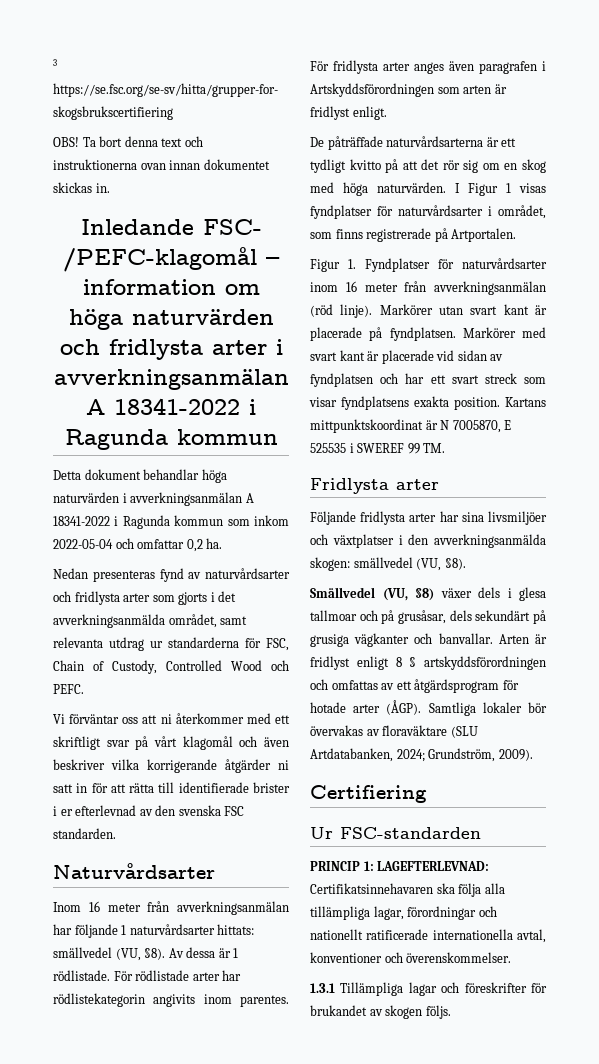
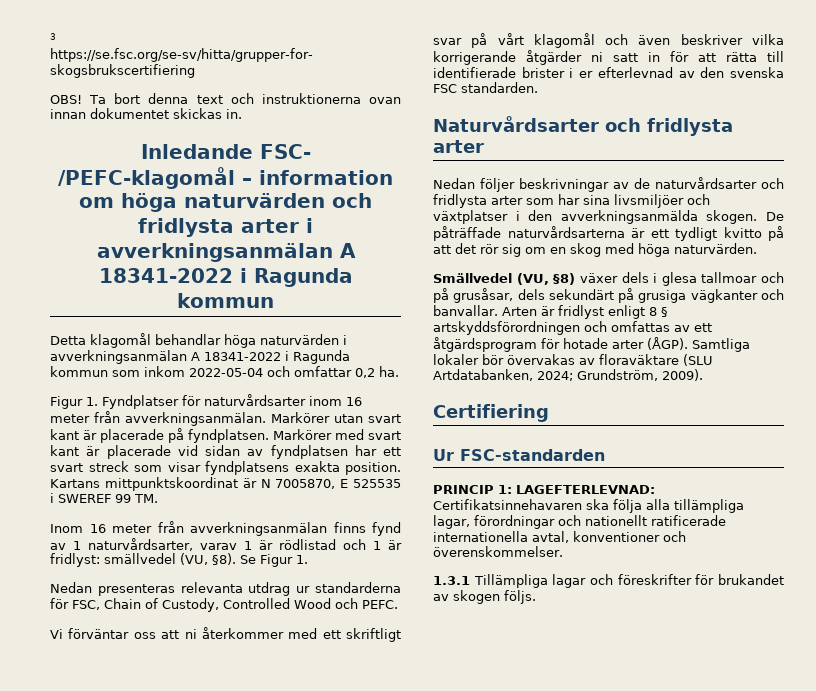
- Detta dokument behandlar höga naturvärden i avverkningsanmälan A 18341-2022 i Ragunda kommun som inkom 2022-05-04 och omfattar 0,2 ha.
+ Detta klagomål behandlar höga naturvärden i avverkningsanmälan A 18341-2022 i Ragunda kommun som inkom 2022-05-04 och omfattar 0,2 ha.
- Nedan presenteras fynd av naturvårdsarter och fridlysta arter som gjorts i det avverkningsanmälda området, samt relevanta utdrag ur standarderna för FSC, Chain of Custody, Controlled Wood och PEFC.
+ Figur 1. Fyndplatser för naturvårdsarter inom 16 meter från avverkningsanmälan. Markörer utan svart kant är placerade på fyndplatsen. Markörer med svart kant är placerade vid sidan av fyndplatsen har ett svart streck som visar fyndplatsens exakta position. Kartans mittpunktskoordinat är N 7005870, E 525535 i SWEREF 99 TM.
+ Inom 16 meter från avverkningsanmälan finns fynd av 1 naturvårdsarter, varav 1 är rödlistad och 1 är fridlyst: smällvedel (VU, §8). Se Figur 1.
+ Nedan presenteras relevanta utdrag ur standarderna för FSC, Chain of Custody, Controlled Wood och PEFC.
- Naturvårdsarter
- Inom 16 meter från avverkningsanmälan har följande 1 naturvårdsarter hittats: smällvedel (VU, §8). Av dessa är 1 rödlistade. För rödlistade arter har rödlistekategorin angivits inom parentes. För fridlysta arter anges även paragrafen i Artskyddsförordningen som arten är fridlyst enligt.
- De påträffade naturvårdsarterna är ett tydligt kvitto på att det rör sig om en skog med höga naturvärden. I Figur 1 visas fyndplatser för naturvårdsarter i området, som finns registrerade på Artportalen.
- Figur 1. Fyndplatser för naturvårdsarter inom 16 meter från avverkningsanmälan (röd linje). Markörer utan svart kant är placerade på fyndplatsen. Markörer med svart kant är placerade vid sidan av fyndplatsen och har ett svart streck som visar fyndplatsens exakta position. Kartans mittpunktskoordinat är N 7005870, E 525535 i SWEREF 99 TM.
- Fridlysta arter
- Följande fridlysta arter har sina livsmiljöer och växtplatser i den avverkningsanmälda skogen: smällvedel (VU, §8).
+ Naturvårdsarter och fridlysta arter
+ Nedan följer beskrivningar av de naturvårdsarter och fridlysta arter som har sina livsmiljöer och växtplatser i den avverkningsanmälda skogen. De påträffade naturvårdsarterna är ett tydligt kvitto på att det rör sig om en skog med höga naturvärden.

